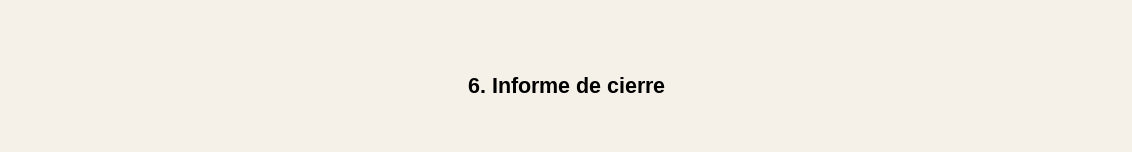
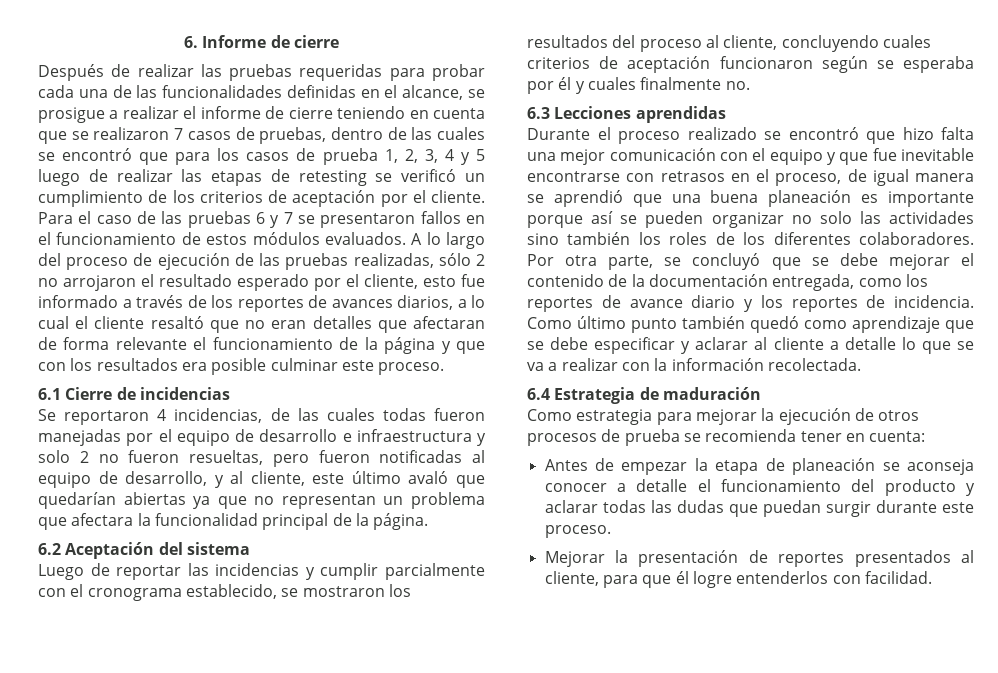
+ Después de realizar las pruebas requeridas para probar cada una de las funcionalidades definidas en el alcance, se prosigue a realizar el informe de cierre teniendo en cuenta que se realizaron 7 casos de pruebas, dentro de las cuales se encontró que para los casos de prueba 1, 2, 3, 4 y 5 luego de realizar las etapas de retesting se verificó un cumplimiento de los criterios de aceptación por el cliente. Para el caso de las pruebas 6 y 7 se presentaron fallos en el funcionamiento de estos módulos evaluados. A lo largo del proceso de ejecución de las pruebas realizadas, sólo 2 no arrojaron el resultado esperado por el cliente, esto fue informado a través de los reportes de avances diarios, a lo cual el cliente resaltó que no eran detalles que afectaran de forma relevante el funcionamiento de la página y que con los resultados era posible culminar este proceso.
+ 6.1 Cierre de incidencias
+ Se reportaron 4 incidencias, de las cuales todas fueron manejadas por el equipo de desarrollo e infraestructura y solo 2 no fueron resueltas, pero fueron notificadas al equipo de desarrollo, y al cliente, este último avaló que quedarían abiertas ya que no representan un problema que afectara la funcionalidad principal de la página.
+ 6.2 Aceptación del sistema
+ Luego de reportar las incidencias y cumplir parcialmente con el cronograma establecido, se mostraron los resultados del proceso al cliente, concluyendo cuales criterios de aceptación funcionaron según se esperaba por él y cuales finalmente no.
+ 6.3 Lecciones aprendidas
+ Durante el proceso realizado se encontró que hizo falta una mejor comunicación con el equipo y que fue inevitable encontrarse con retrasos en el proceso, de igual manera se aprendió que una buena planeación es importante porque así se pueden organizar no solo las actividades sino también los roles de los diferentes colaboradores. Por otra parte, se concluyó que se debe mejorar el contenido de la documentación entregada, como los reportes de avance diario y los reportes de incidencia. Como último punto también quedó como aprendizaje que se debe especificar y aclarar al cliente a detalle lo que se va a realizar con la información recolectada.
+ 6.4 Estrategia de maduración
+ Como estrategia para mejorar la ejecución de otros procesos de prueba se recomienda tener en cuenta:
+ Antes de empezar la etapa de planeación se aconseja conocer a detalle el funcionamiento del producto y aclarar todas las dudas que puedan surgir durante este proceso.
+ Mejorar la presentación de reportes presentados al cliente, para que él logre entenderlos con facilidad.

